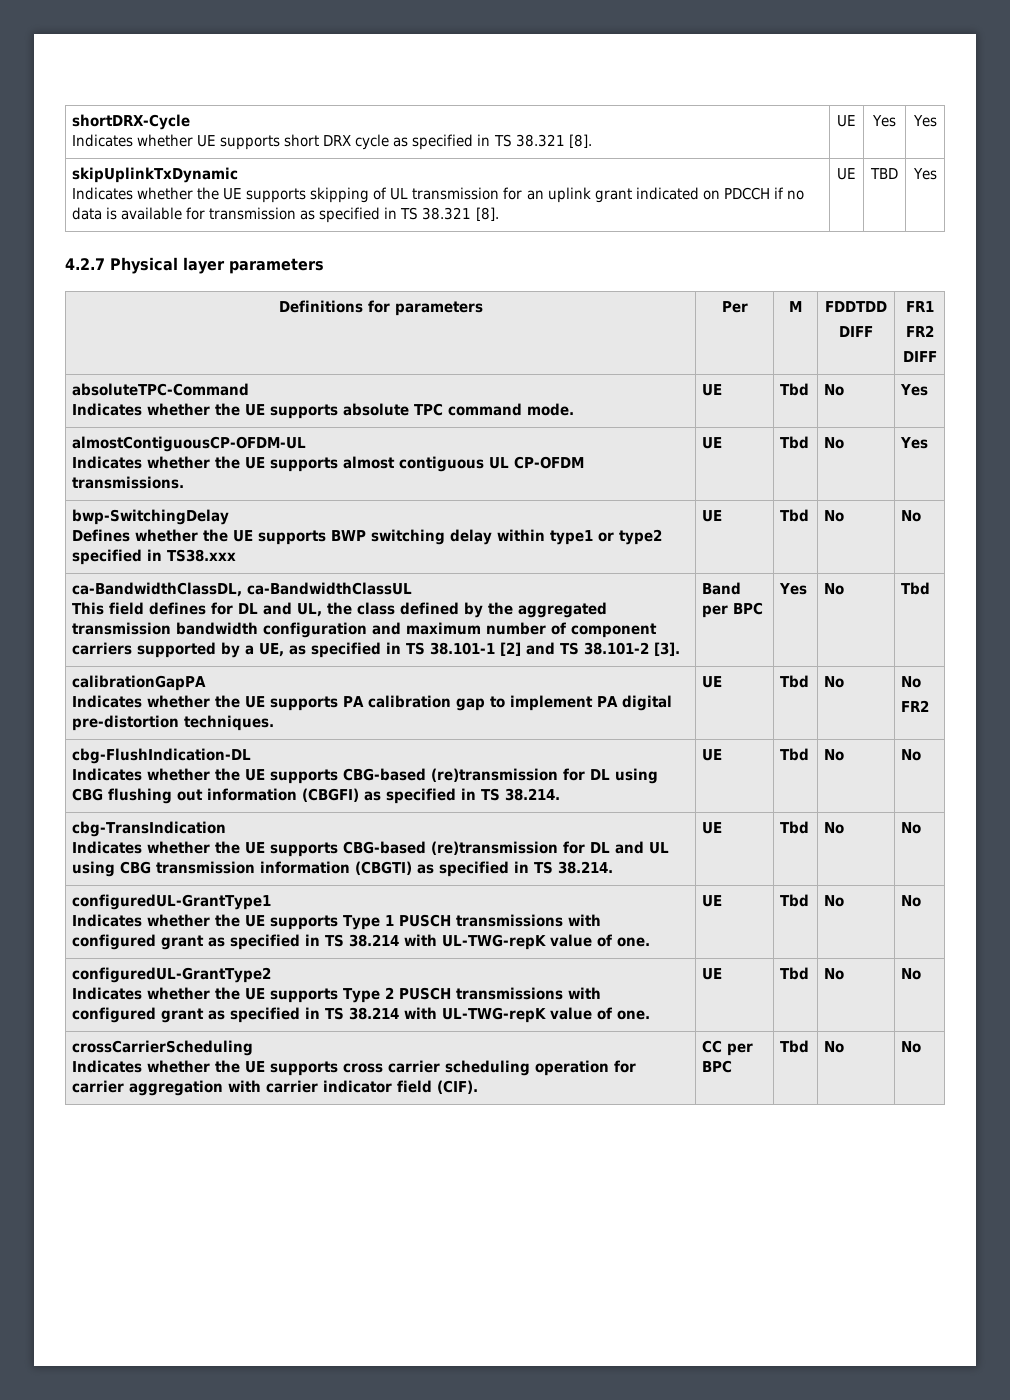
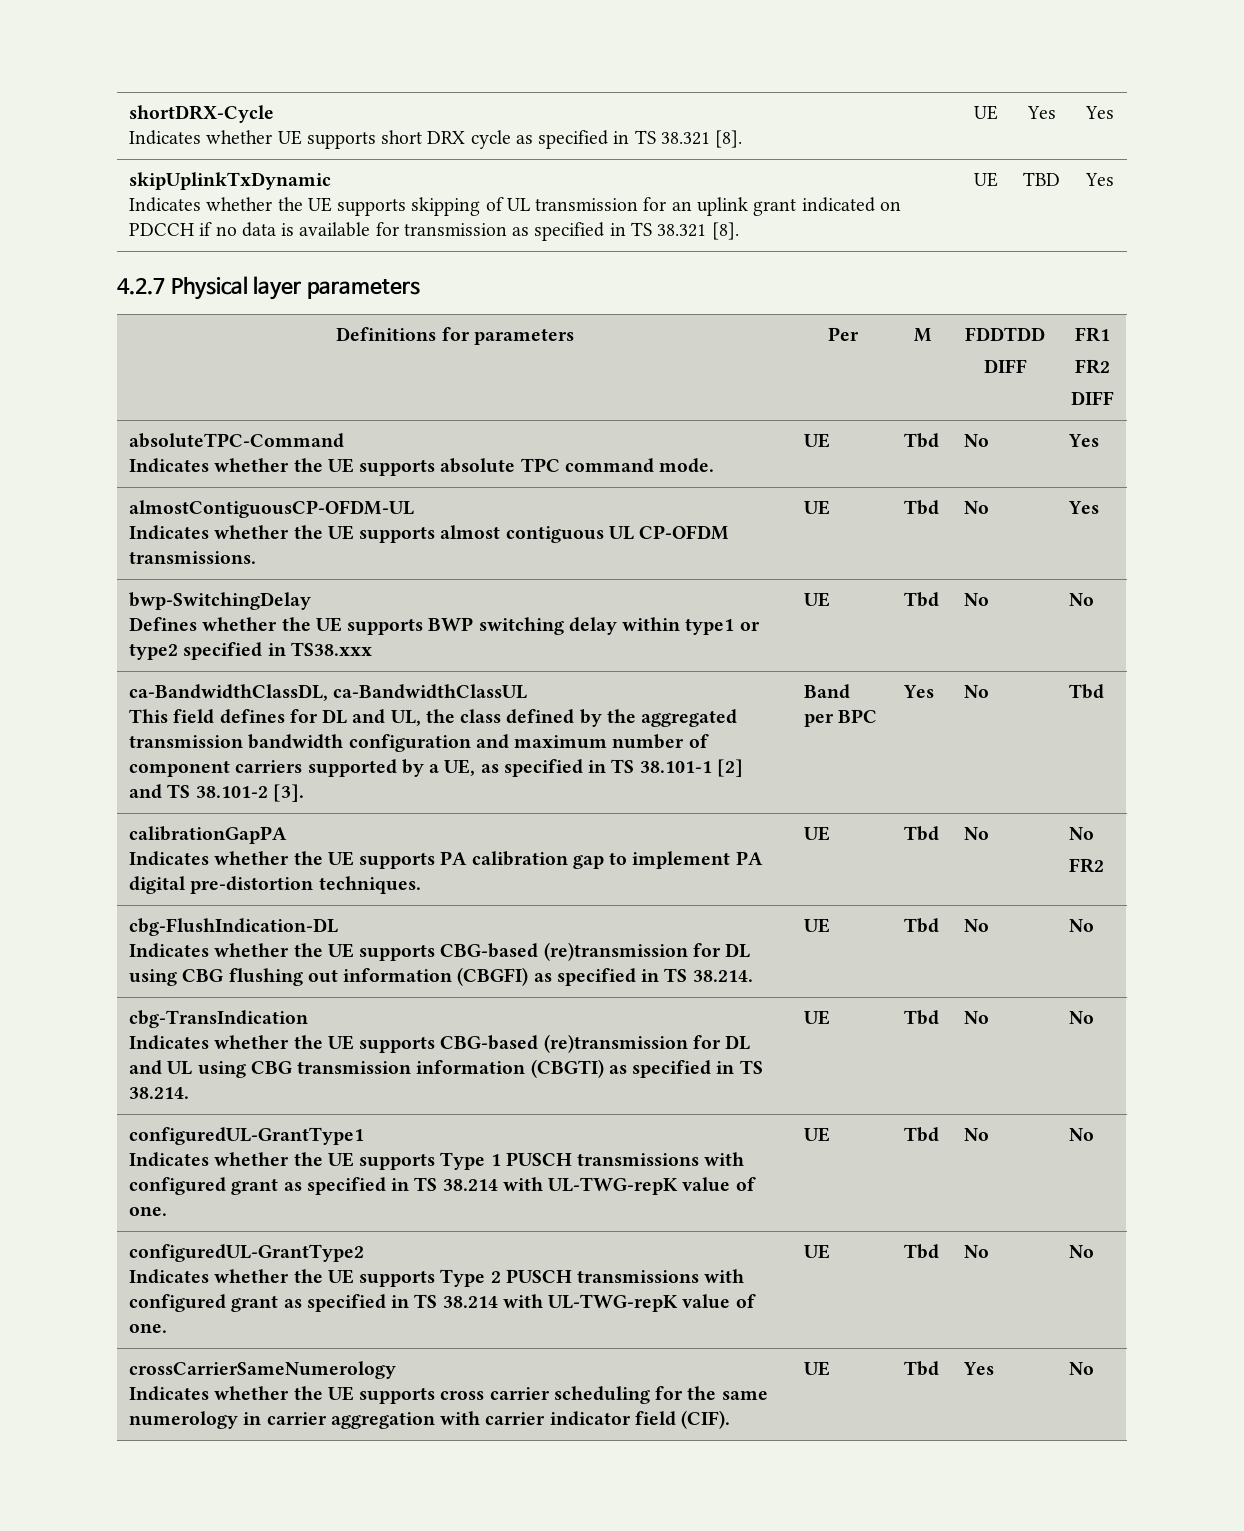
- crossCarrierScheduling
- Indicates whether the UE supports cross carrier scheduling operation for carrier aggregation with carrier indicator field (CIF). | CC per BPC | Tbd | No | No
+ crossCarrierSameNumerology
+ Indicates whether the UE supports cross carrier scheduling for the same numerology in carrier aggregation with carrier indicator field (CIF). | UE | Tbd | Yes | No

